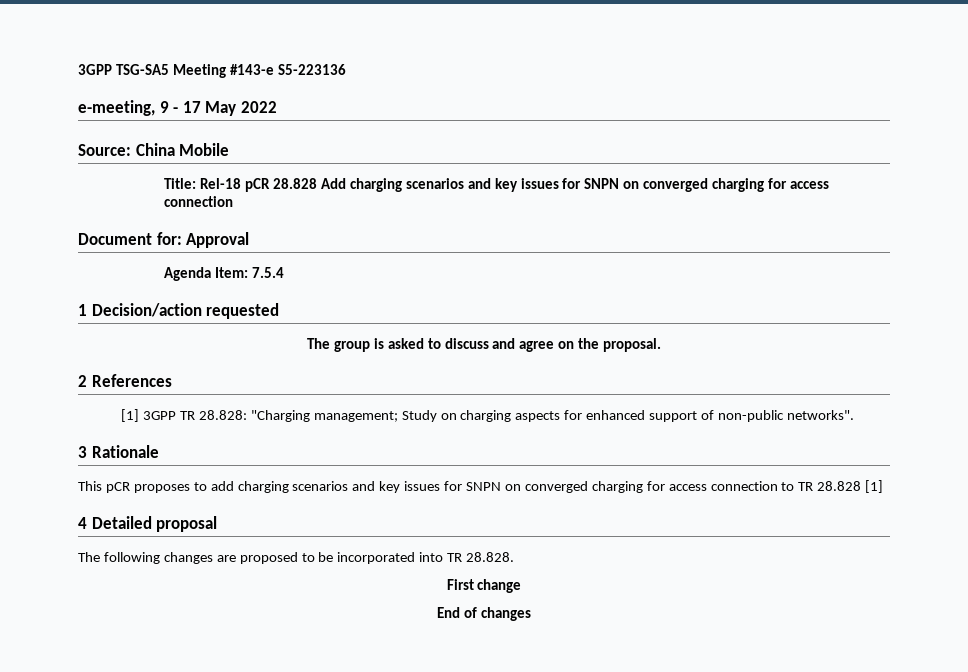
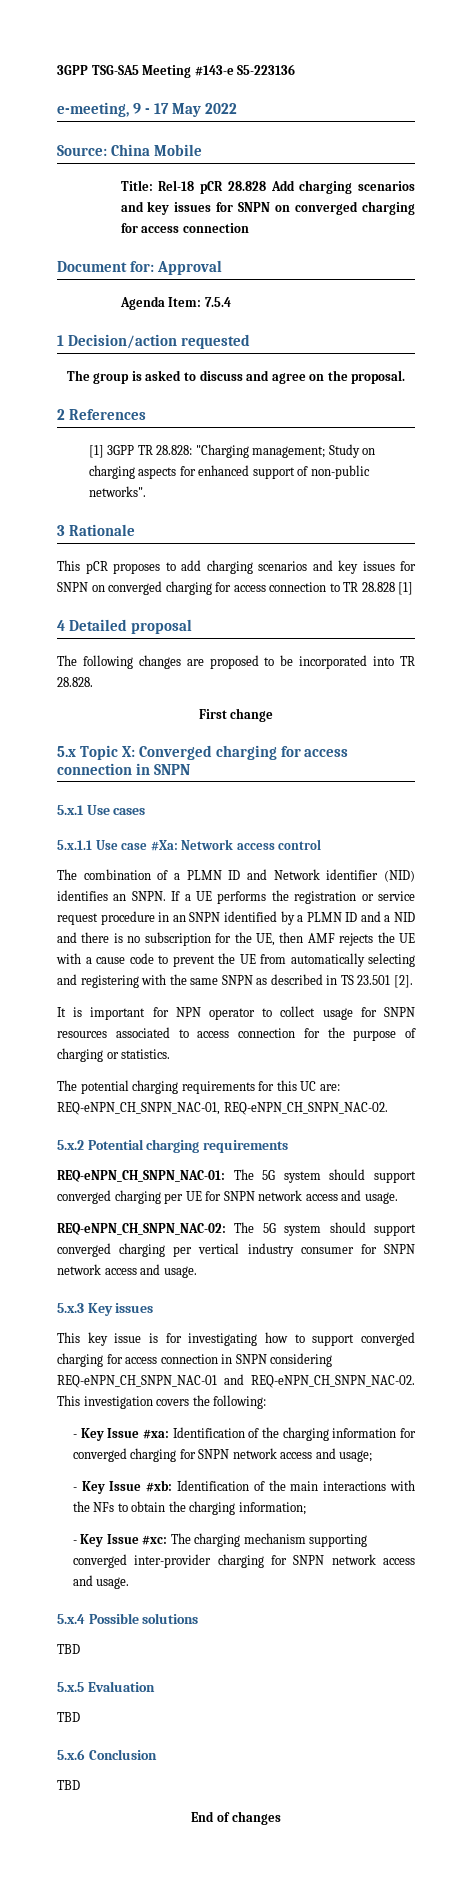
+ 5.x Topic X: Converged charging for access connection in SNPN
+ 5.x.1 Use cases
+ 5.x.1.1 Use case #Xa: Network access control
+ The combination of a PLMN ID and Network identifier (NID) identifies an SNPN. If a UE performs the registration or service request procedure in an SNPN identified by a PLMN ID and a NID and there is no subscription for the UE, then AMF rejects the UE with a cause code to prevent the UE from automatically selecting and registering with the same SNPN as described in TS 23.501 [2].
+ It is important for NPN operator to collect usage for SNPN resources associated to access connection for the purpose of charging or statistics.
+ The potential charging requirements for this UC are: REQ-eNPN_CH_SNPN_NAC-01, REQ-eNPN_CH_SNPN_NAC-02.
+ 5.x.2 Potential charging requirements
+ REQ-eNPN_CH_SNPN_NAC-01: The 5G system should support converged charging per UE for SNPN network access and usage.
+ REQ-eNPN_CH_SNPN_NAC-02: The 5G system should support converged charging per vertical industry consumer for SNPN network access and usage.
+ 5.x.3 Key issues
+ This key issue is for investigating how to support converged charging for access connection in SNPN considering REQ-eNPN_CH_SNPN_NAC-01 and REQ-eNPN_CH_SNPN_NAC-02. This investigation covers the following:
+ - Key Issue #xa: Identification of the charging information for converged charging for SNPN network access and usage;
+ - Key Issue #xb: Identification of the main interactions with the NFs to obtain the charging information;
+ - Key Issue #xc: The charging mechanism supporting converged inter-provider charging for SNPN network access and usage.
+ 5.x.4 Possible solutions
+ TBD
+ 5.x.5 Evaluation
+ TBD
+ 5.x.6 Conclusion
+ TBD

